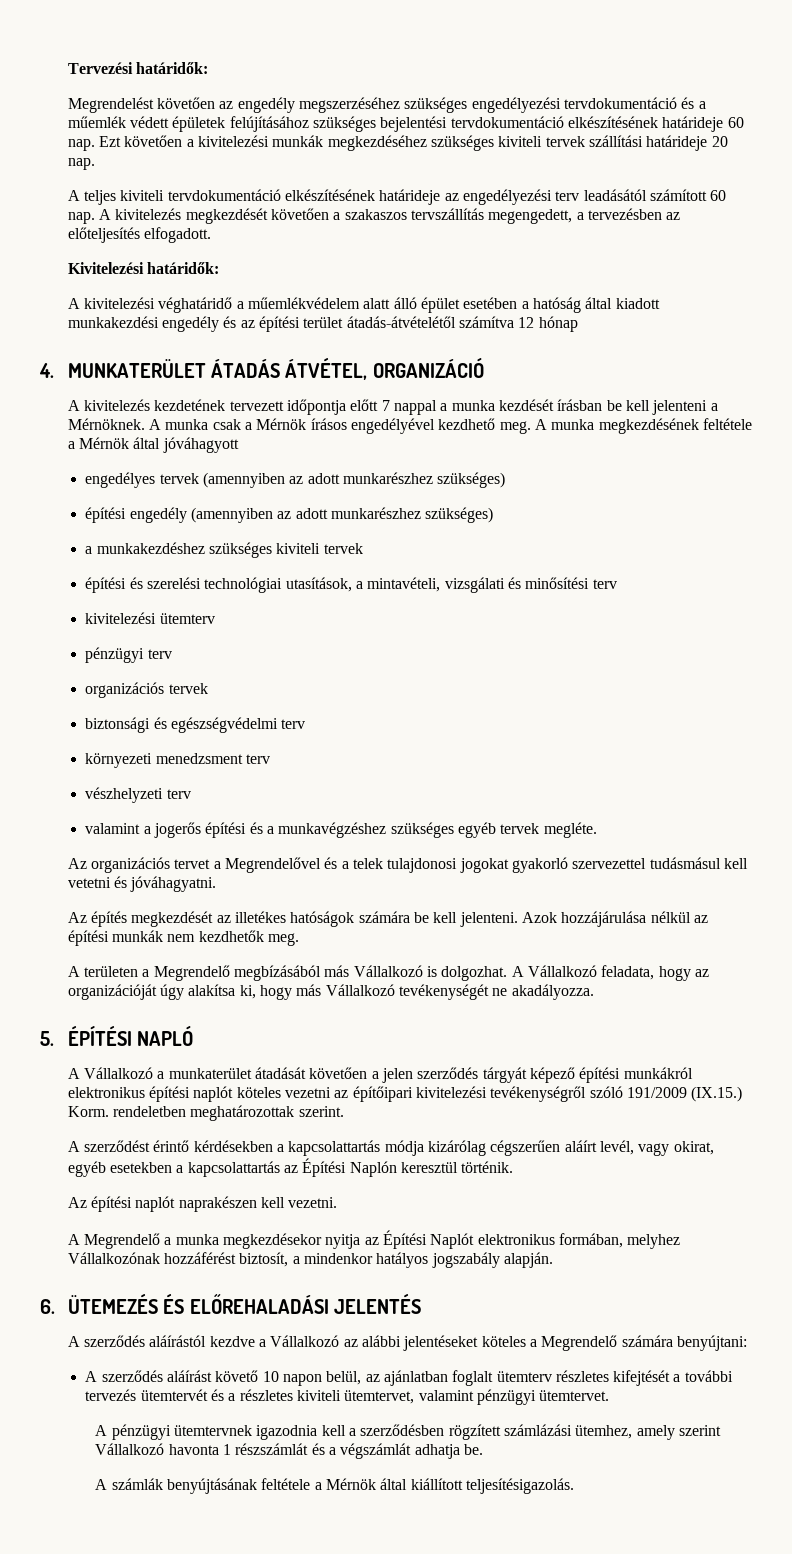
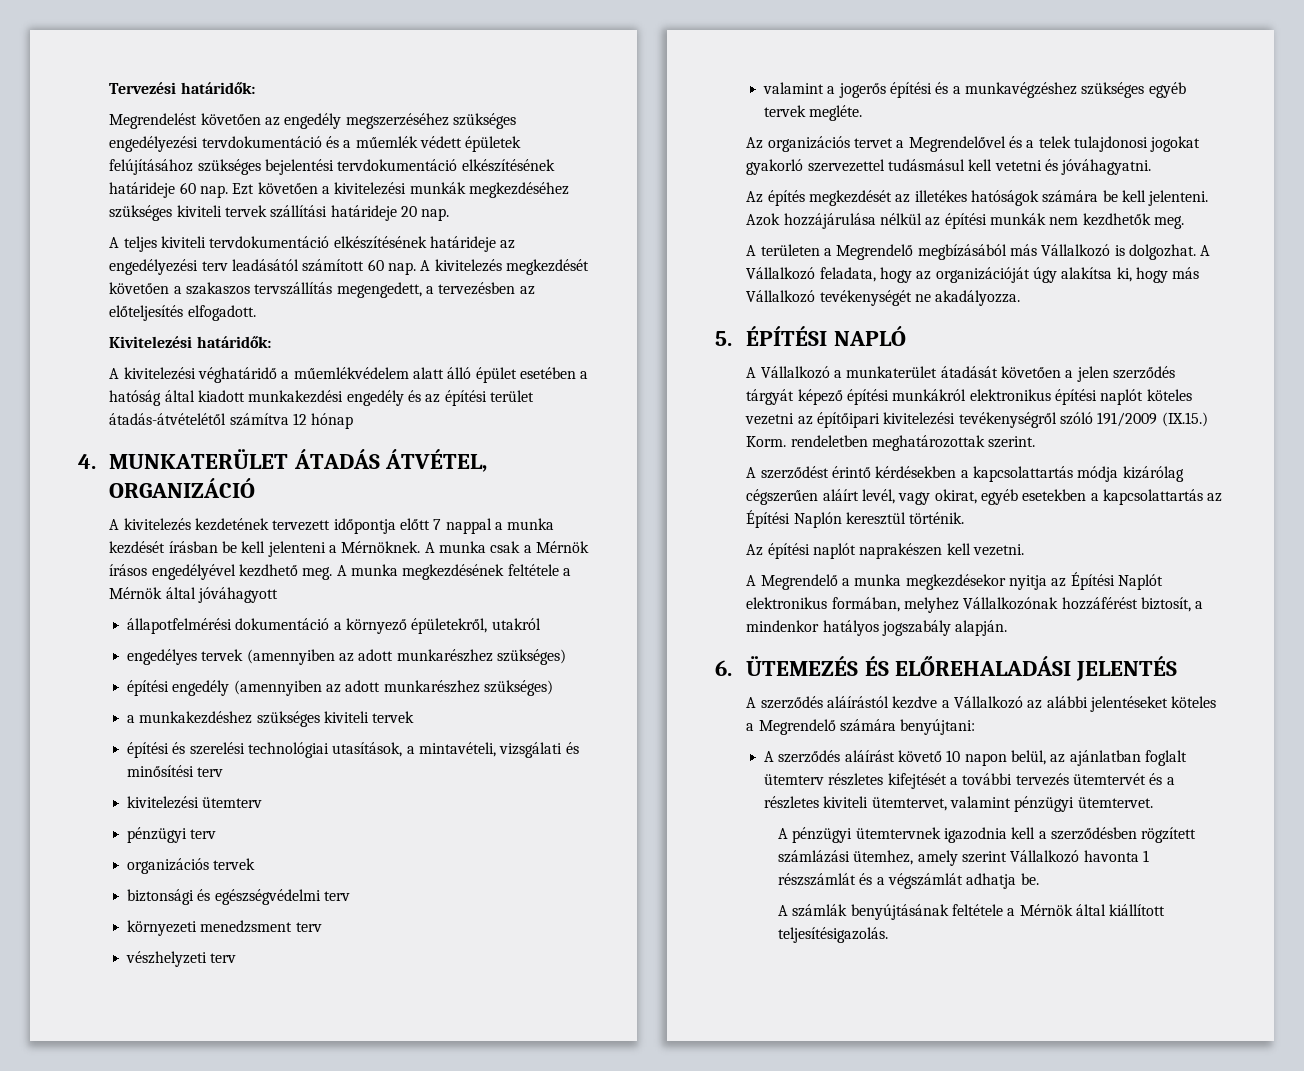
+ állapotfelmérési dokumentáció a környező épületekről, utakról

